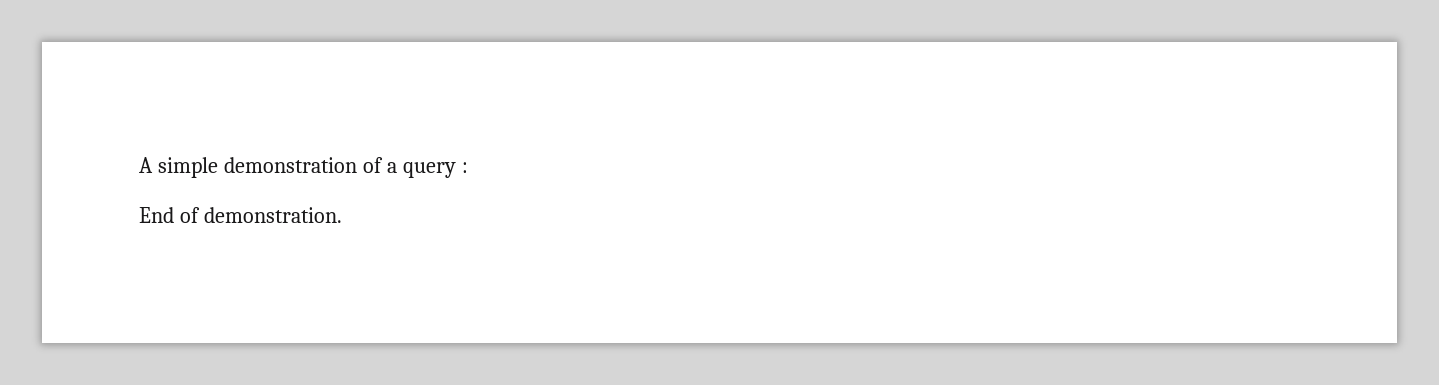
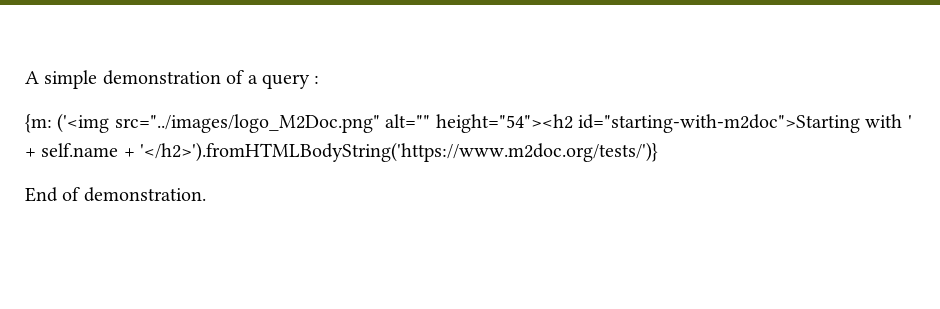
+ {m: ('<img src="../images/logo_M2Doc.png" alt="" height="54"><h2 id="starting-with-m2doc">Starting with ' + self.name + '</h2>').fromHTMLBodyString('https://www.m2doc.org/tests/')}

